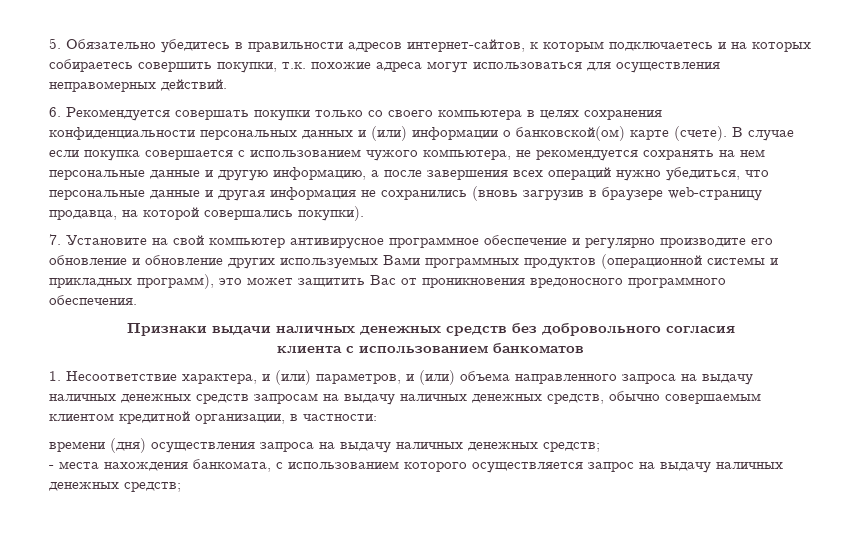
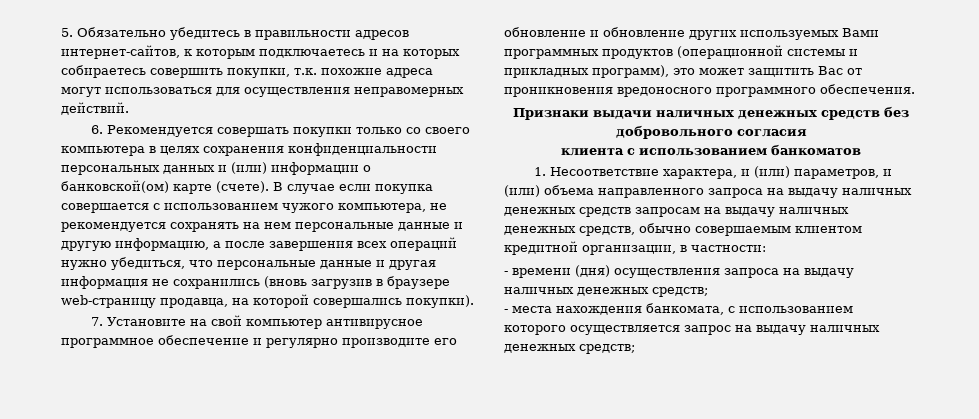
- времени (дня) осуществления запроса на выдачу наличных денежных средств;
+ - времени (дня) осуществления запроса на выдачу наличных денежных средств;

